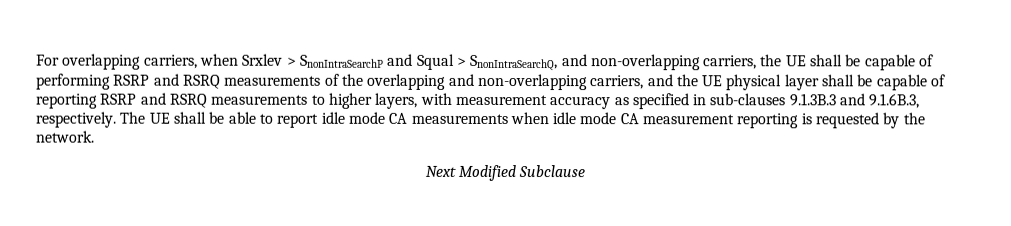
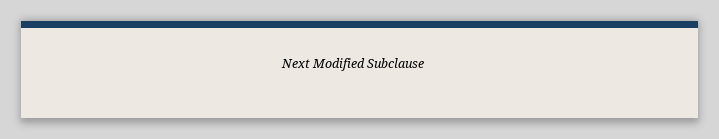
- For overlapping carriers, when Srxlev > SnonIntraSearchP and Squal > SnonIntraSearchQ, and non-overlapping carriers, the UE shall be capable of performing RSRP and RSRQ measurements of the overlapping and non-overlapping carriers, and the UE physical layer shall be capable of reporting RSRP and RSRQ measurements to higher layers, with measurement accuracy as specified in sub-clauses 9.1.3B.3 and 9.1.6B.3, respectively. The UE shall be able to report idle mode CA measurements when idle mode CA measurement reporting is requested by the network.

